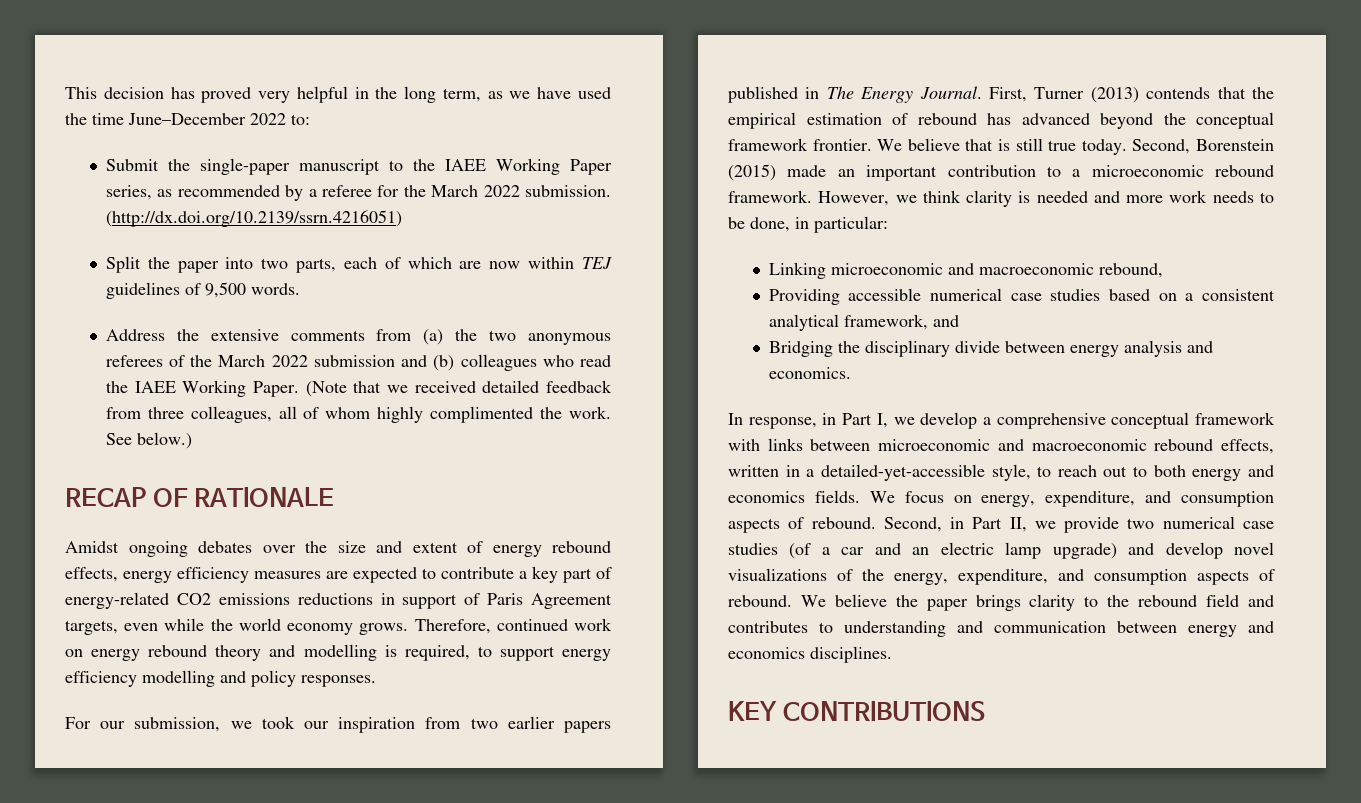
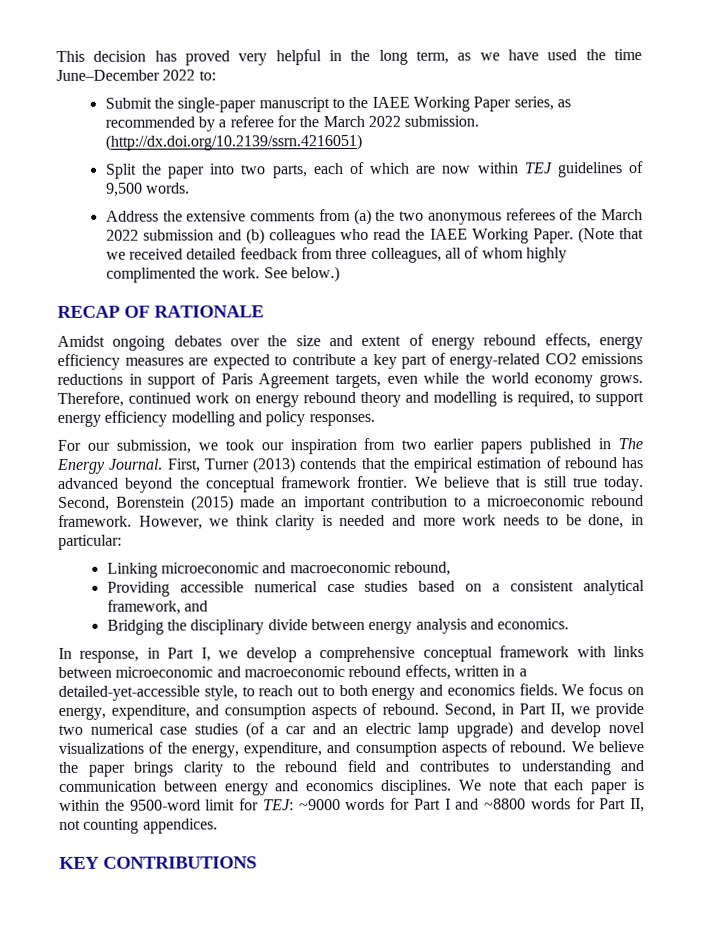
+ We note that each paper is within the 9500-word limit for TEJ: ~9000 words for Part I and ~8800 words for Part II, not counting appendices.

